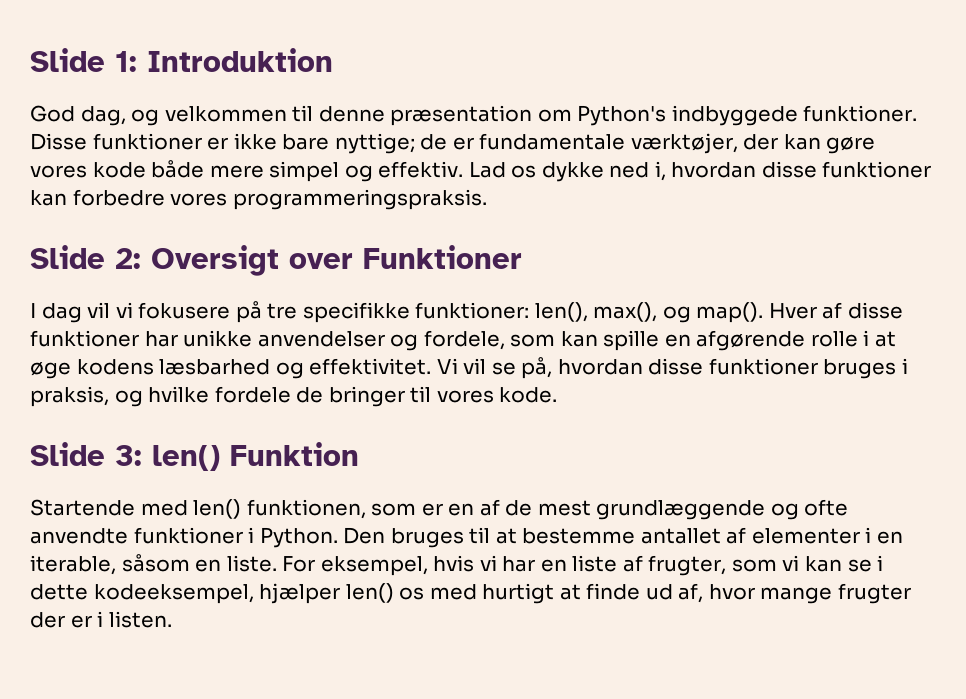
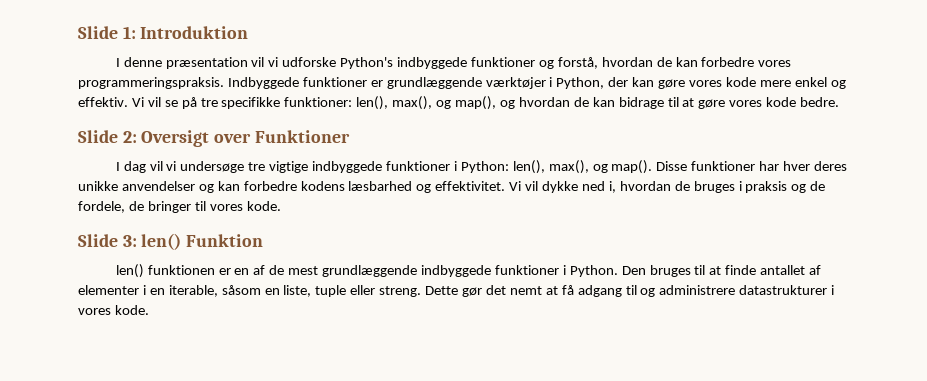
- God dag, og velkommen til denne præsentation om Python's indbyggede funktioner. Disse funktioner er ikke bare nyttige; de er fundamentale værktøjer, der kan gøre vores kode både mere simpel og effektiv. Lad os dykke ned i, hvordan disse funktioner kan forbedre vores programmeringspraksis.
+ I denne præsentation vil vi udforske Python's indbyggede funktioner og forstå, hvordan de kan forbedre vores programmeringspraksis. Indbyggede funktioner er grundlæggende værktøjer i Python, der kan gøre vores kode mere enkel og effektiv. Vi vil se på tre specifikke funktioner: len(), max(), og map(), og hvordan de kan bidrage til at gøre vores kode bedre.
- I dag vil vi fokusere på tre specifikke funktioner: len(), max(), og map(). Hver af disse funktioner har unikke anvendelser og fordele, som kan spille en afgørende rolle i at øge kodens læsbarhed og effektivitet.
+ I dag vil vi undersøge tre vigtige indbyggede funktioner i Python: len(), max(), og map(). Disse funktioner har hver deres unikke anvendelser og kan forbedre kodens læsbarhed og effektivitet.
- Vi vil se på, hvordan disse funktioner bruges i praksis, og hvilke fordele de bringer til vores kode.
+ Vi vil dykke ned i, hvordan de bruges i praksis og de fordele, de bringer til vores kode.
- Startende med len() funktionen, som er en af de mest grundlæggende og ofte anvendte funktioner i Python.
+ len() funktionen er en af de mest grundlæggende indbyggede funktioner i Python.
- Den bruges til at bestemme antallet af elementer i en iterable, såsom en liste. For eksempel, hvis vi har en liste af frugter, som vi kan se i dette kodeeksempel, hjælper len() os med hurtigt at finde ud af, hvor mange frugter der er i listen.
+ Den bruges til at finde antallet af elementer i en iterable, såsom en liste, tuple eller streng. Dette gør det nemt at få adgang til og administrere datastrukturer i vores kode.

